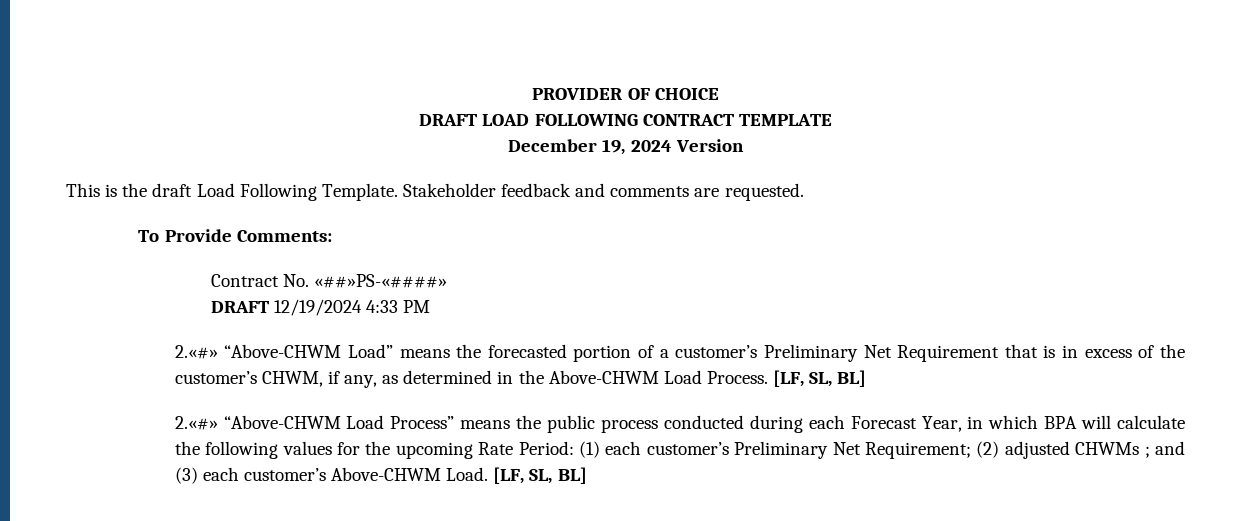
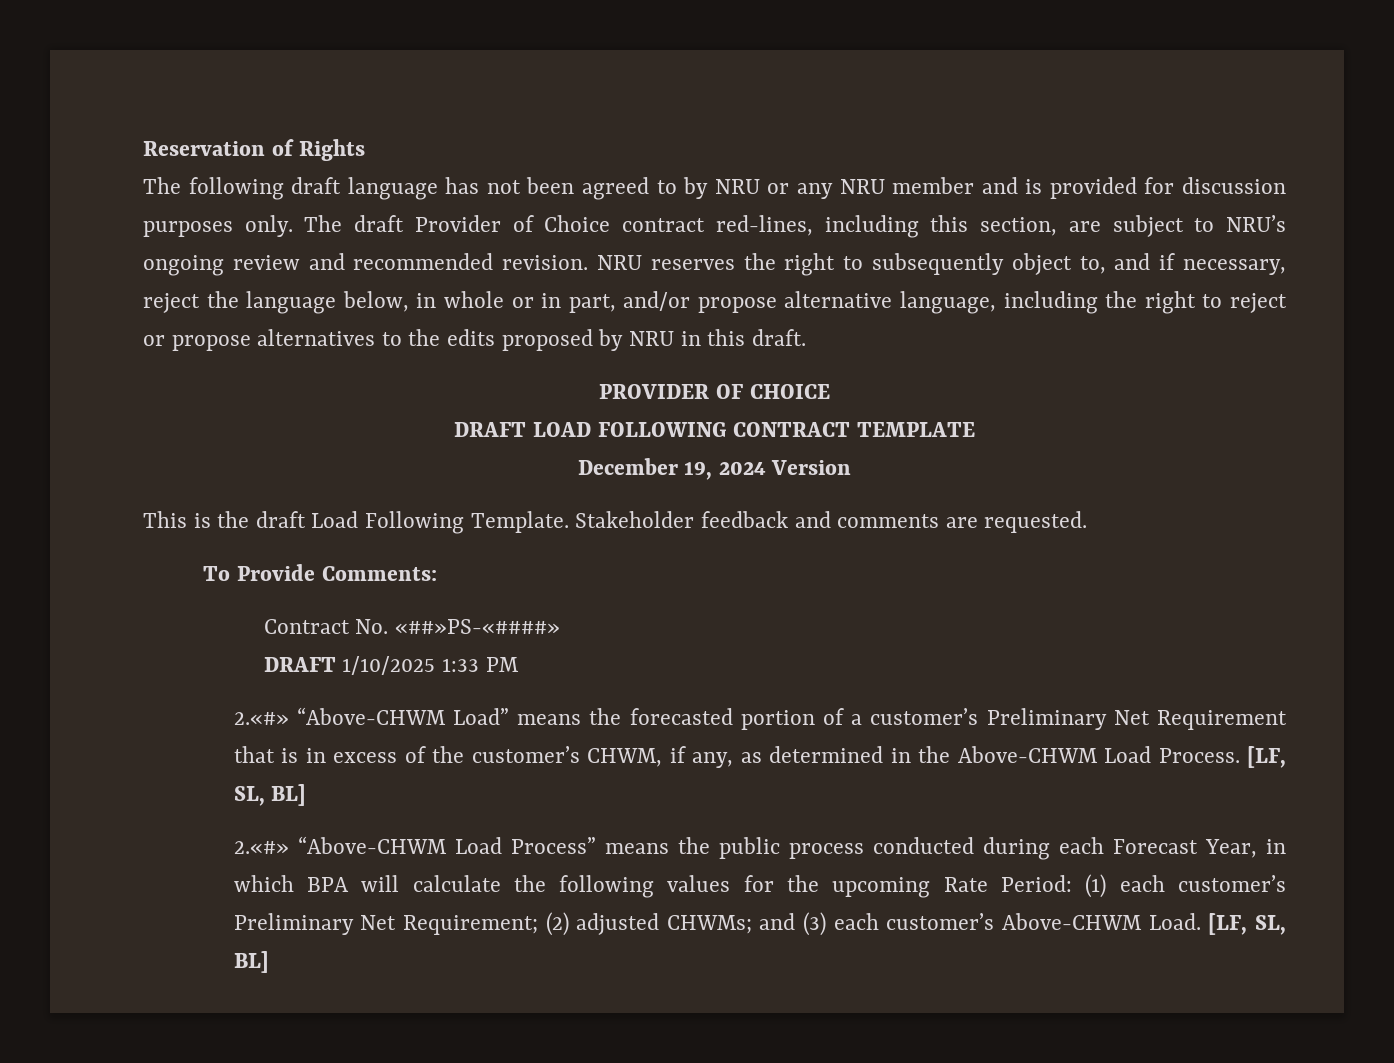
+ Reservation of Rights
+ The following draft language has not been agreed to by NRU or any NRU member and is provided for discussion purposes only. The draft Provider of Choice contract red-lines, including this section, are subject to NRU’s ongoing review and recommended revision. NRU reserves the right to subsequently object to, and if necessary, reject the language below, in whole or in part, and/or propose alternative language, including the right to reject or propose alternatives to the edits proposed by NRU in this draft.
- DRAFT 12/19/2024 4:33 PM
+ DRAFT 1/10/2025 1:33 PM
- 2.«#» “Above-CHWM Load Process” means the public process conducted during each Forecast Year, in which BPA will calculate the following values for the upcoming Rate Period: (1) each customer’s Preliminary Net Requirement; (2) adjusted CHWMs ; and (3) each customer’s Above-CHWM Load.
+ 2.«#» “Above-CHWM Load Process” means the public process conducted during each Forecast Year, in which BPA will calculate the following values for the upcoming Rate Period: (1) each customer’s Preliminary Net Requirement; (2) adjusted CHWMs; and (3) each customer’s Above-CHWM Load.

